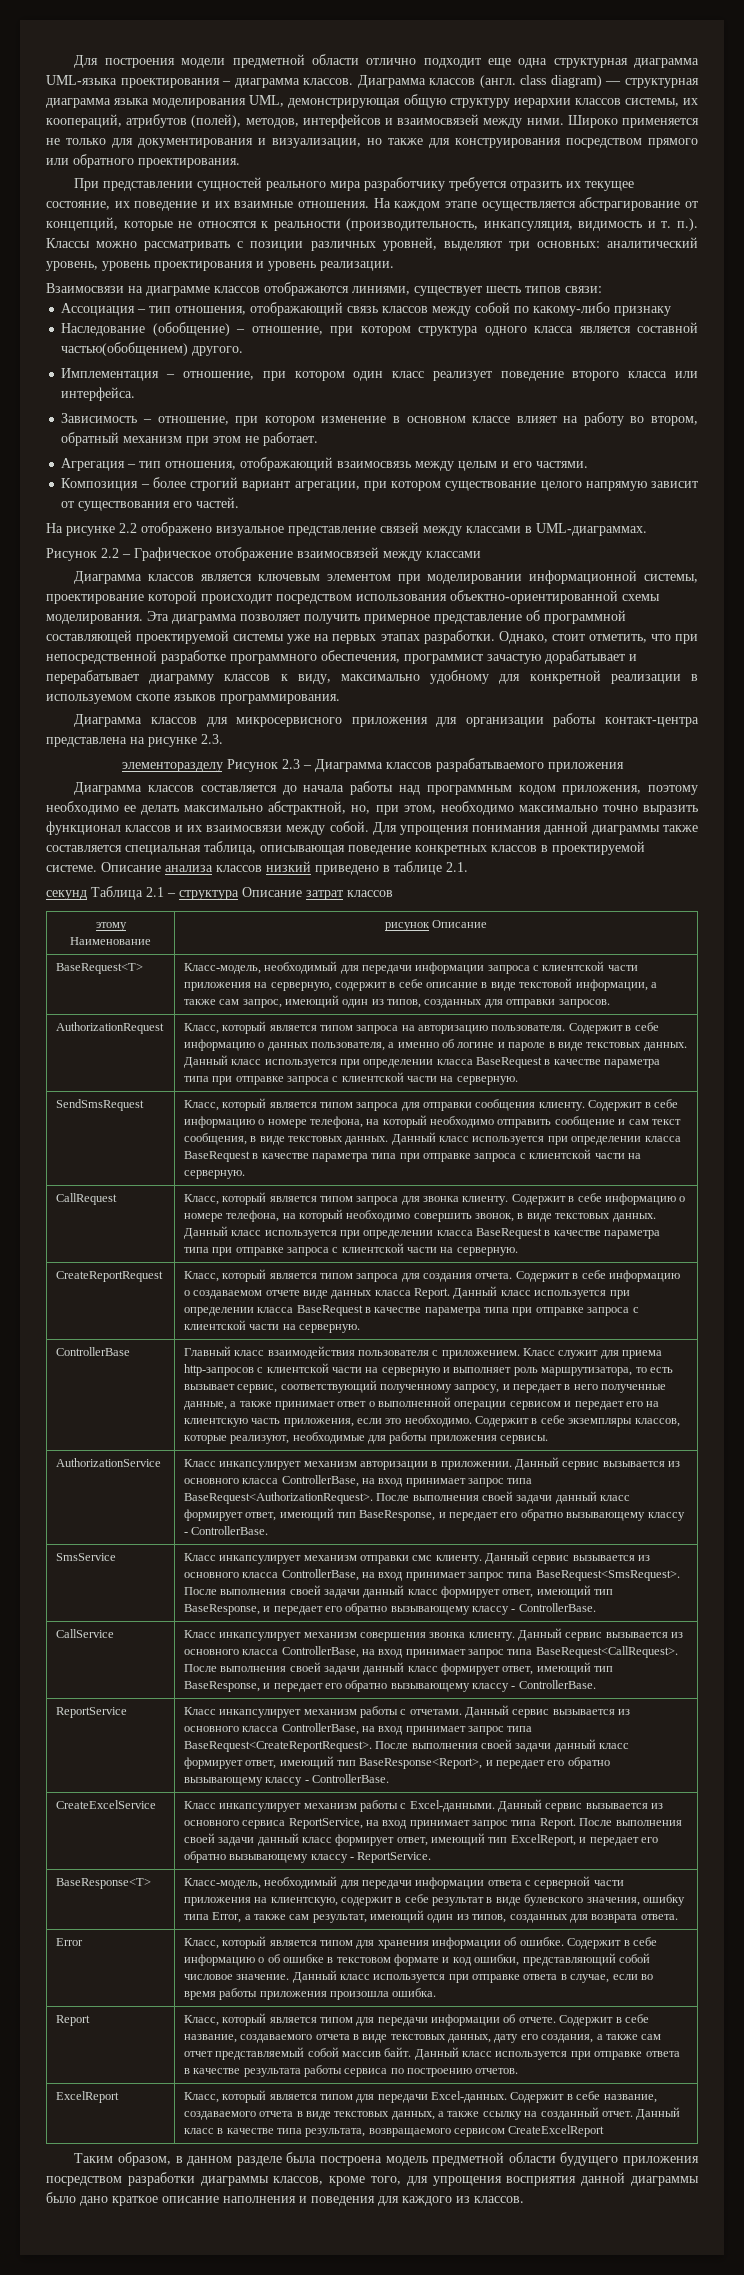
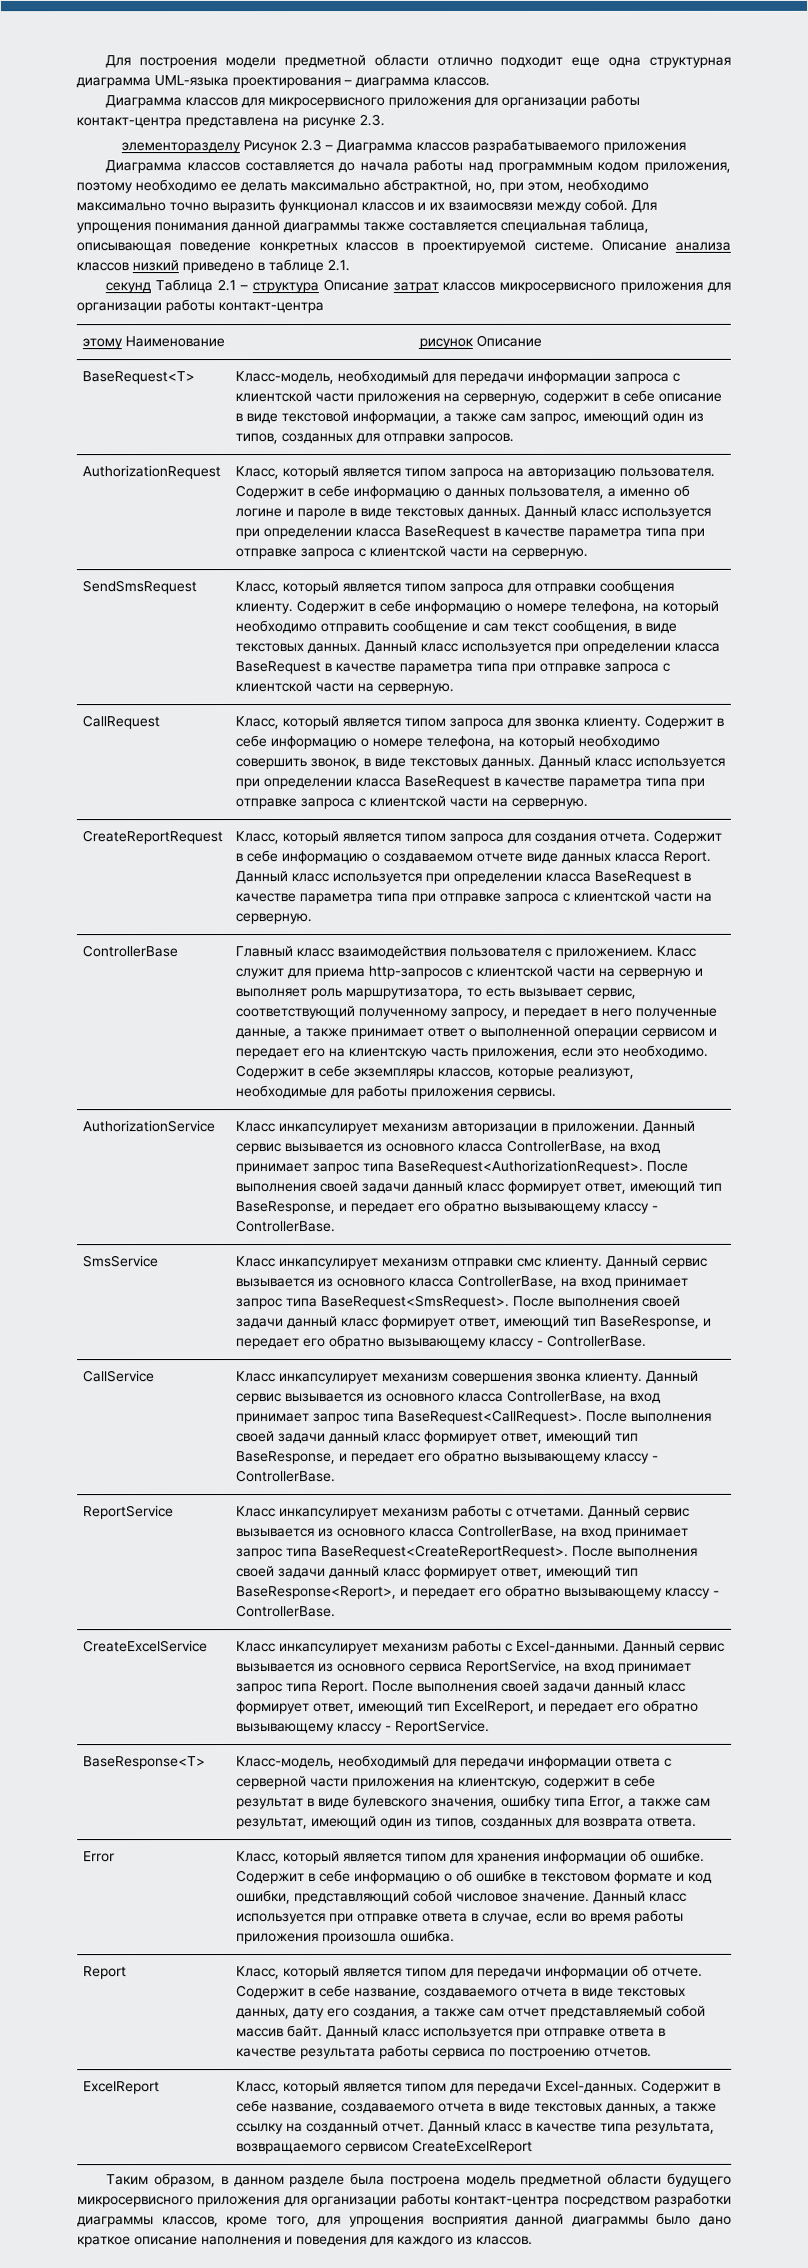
- Диаграмма классов (англ. class diagram) — структурная диаграмма языка моделирования UML, демонстрирующая общую структуру иерархии классов системы, их коопераций, атрибутов (полей), методов, интерфейсов и взаимосвязей между ними. Широко применяется не только для документирования и визуализации, но также для конструирования посредством прямого или обратного проектирования.
- При представлении сущностей реального мира разработчику требуется отразить их текущее состояние, их поведение и их взаимные отношения. На каждом этапе осуществляется абстрагирование от концепций, которые не относятся к реальности (производительность, инкапсуляция, видимость и т. п.). Классы можно рассматривать с позиции различных уровней, выделяют три основных: аналитический уровень, уровень проектирования и уровень реализации.
- Взаимосвязи на диаграмме классов отображаются линиями, существует шесть типов связи:
- Ассоциация – тип отношения, отображающий связь классов между собой по какому-либо признаку
- Наследование (обобщение) – отношение, при котором структура одного класса является составной частью(обобщением) другого.
- Имплементация – отношение, при котором один класс реализует поведение второго класса или интерфейса.
- Зависимость – отношение, при котором изменение в основном классе влияет на работу во втором, обратный механизм при этом не работает.
- Агрегация – тип отношения, отображающий взаимосвязь между целым и его частями.
- Композиция – более строгий вариант агрегации, при котором существование целого напрямую зависит от существования его частей.
- На рисунке 2.2 отображено визуальное представление связей между классами в UML-диаграммах.
- Рисунок 2.2 – Графическое отображение взаимосвязей между классами
- Диаграмма классов является ключевым элементом при моделировании информационной системы, проектирование которой происходит посредством использования объектно-ориентированной схемы моделирования. Эта диаграмма позволяет получить примерное представление об программной составляющей проектируемой системы уже на первых этапах разработки. Однако, стоит отметить, что при непосредственной разработке программного обеспечения, программист зачастую дорабатывает и перерабатывает диаграмму классов к виду, максимально удобному для конкретной реализации в используемом скопе языков программирования.
- секунд Таблица 2.1 – структура Описание затрат классов
+ секунд Таблица 2.1 – структура Описание затрат классов микросервисного приложения для организации работы контакт-центра
- Таким образом, в данном разделе была построена модель предметной области будущего приложения посредством разработки диаграммы классов, кроме того, для упрощения восприятия данной диаграммы было дано краткое описание наполнения и поведения для каждого из классов.
+ Таким образом, в данном разделе была построена модель предметной области будущего микросервисного приложения для организации работы контакт-центра посредством разработки диаграммы классов, кроме того, для упрощения восприятия данной диаграммы было дано краткое описание наполнения и поведения для каждого из классов.

